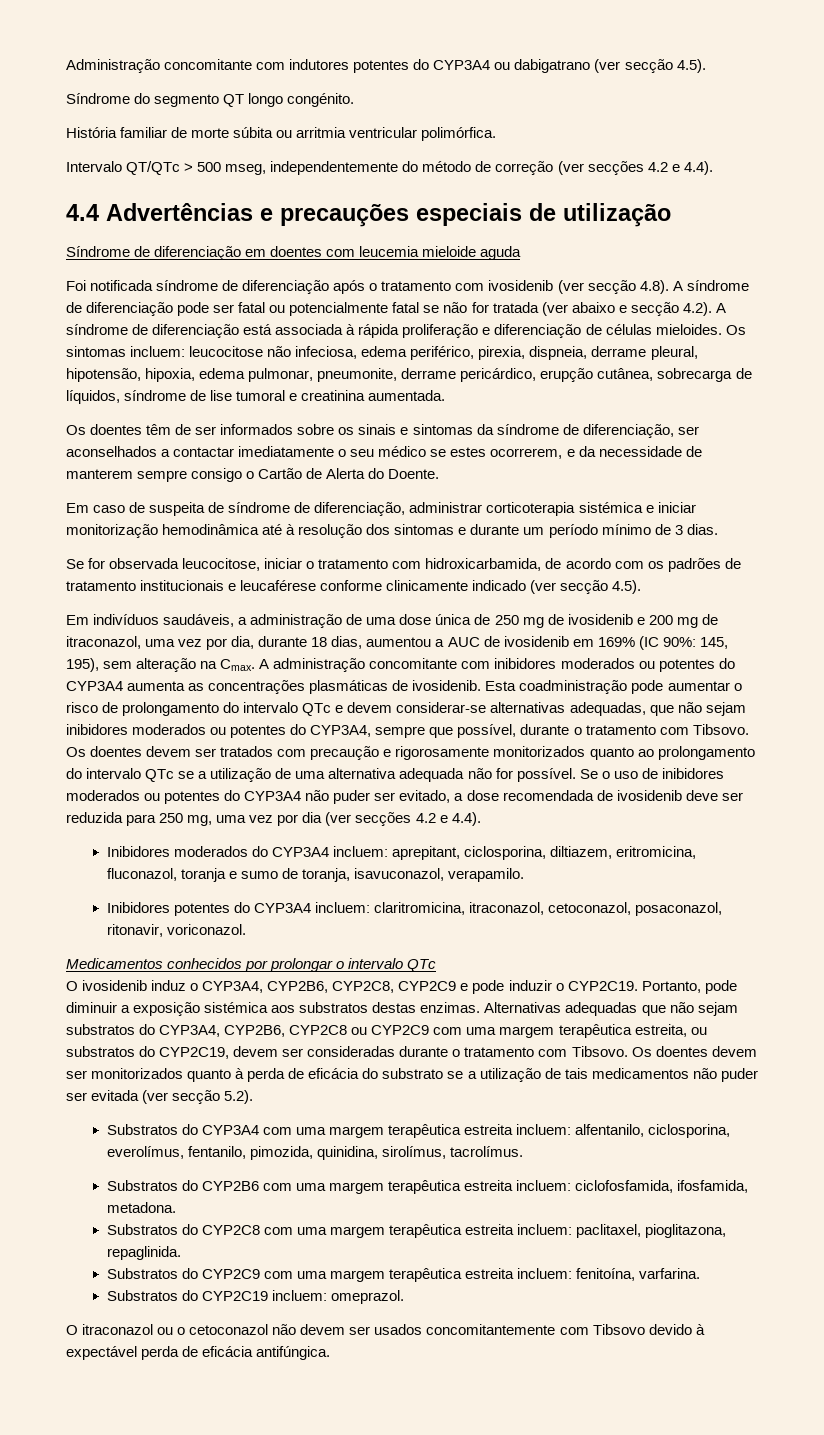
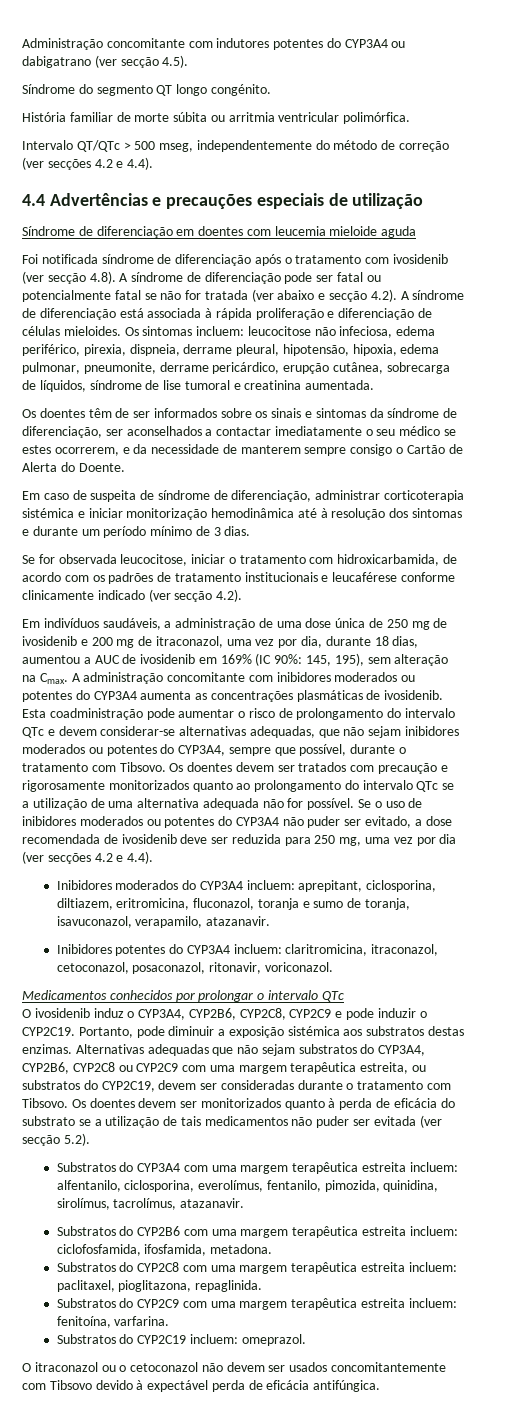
- Se for observada leucocitose, iniciar o tratamento com hidroxicarbamida, de acordo com os padrões de tratamento institucionais e leucaférese conforme clinicamente indicado (ver secção 4.5).
+ Se for observada leucocitose, iniciar o tratamento com hidroxicarbamida, de acordo com os padrões de tratamento institucionais e leucaférese conforme clinicamente indicado (ver secção 4.2).
- Inibidores moderados do CYP3A4 incluem: aprepitant, ciclosporina, diltiazem, eritromicina, fluconazol, toranja e sumo de toranja, isavuconazol, verapamilo.
+ Inibidores moderados do CYP3A4 incluem: aprepitant, ciclosporina, diltiazem, eritromicina, fluconazol, toranja e sumo de toranja, isavuconazol, verapamilo, atazanavir.
- Substratos do CYP3A4 com uma margem terapêutica estreita incluem: alfentanilo, ciclosporina, everolímus, fentanilo, pimozida, quinidina, sirolímus, tacrolímus.
+ Substratos do CYP3A4 com uma margem terapêutica estreita incluem: alfentanilo, ciclosporina, everolímus, fentanilo, pimozida, quinidina, sirolímus, tacrolímus, atazanavir.

